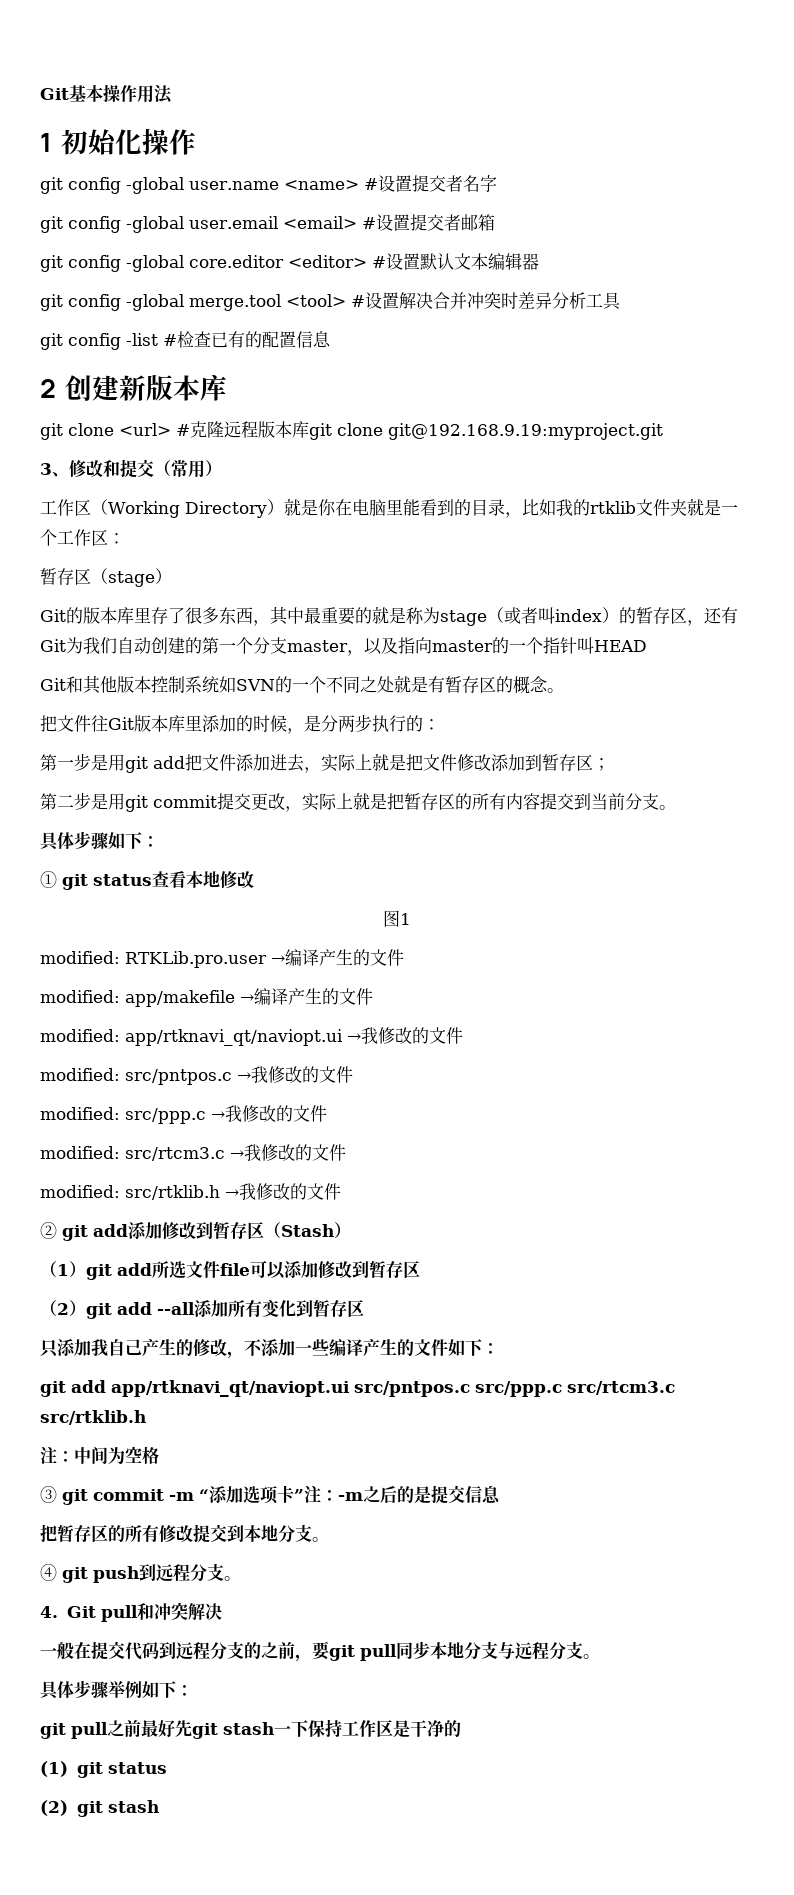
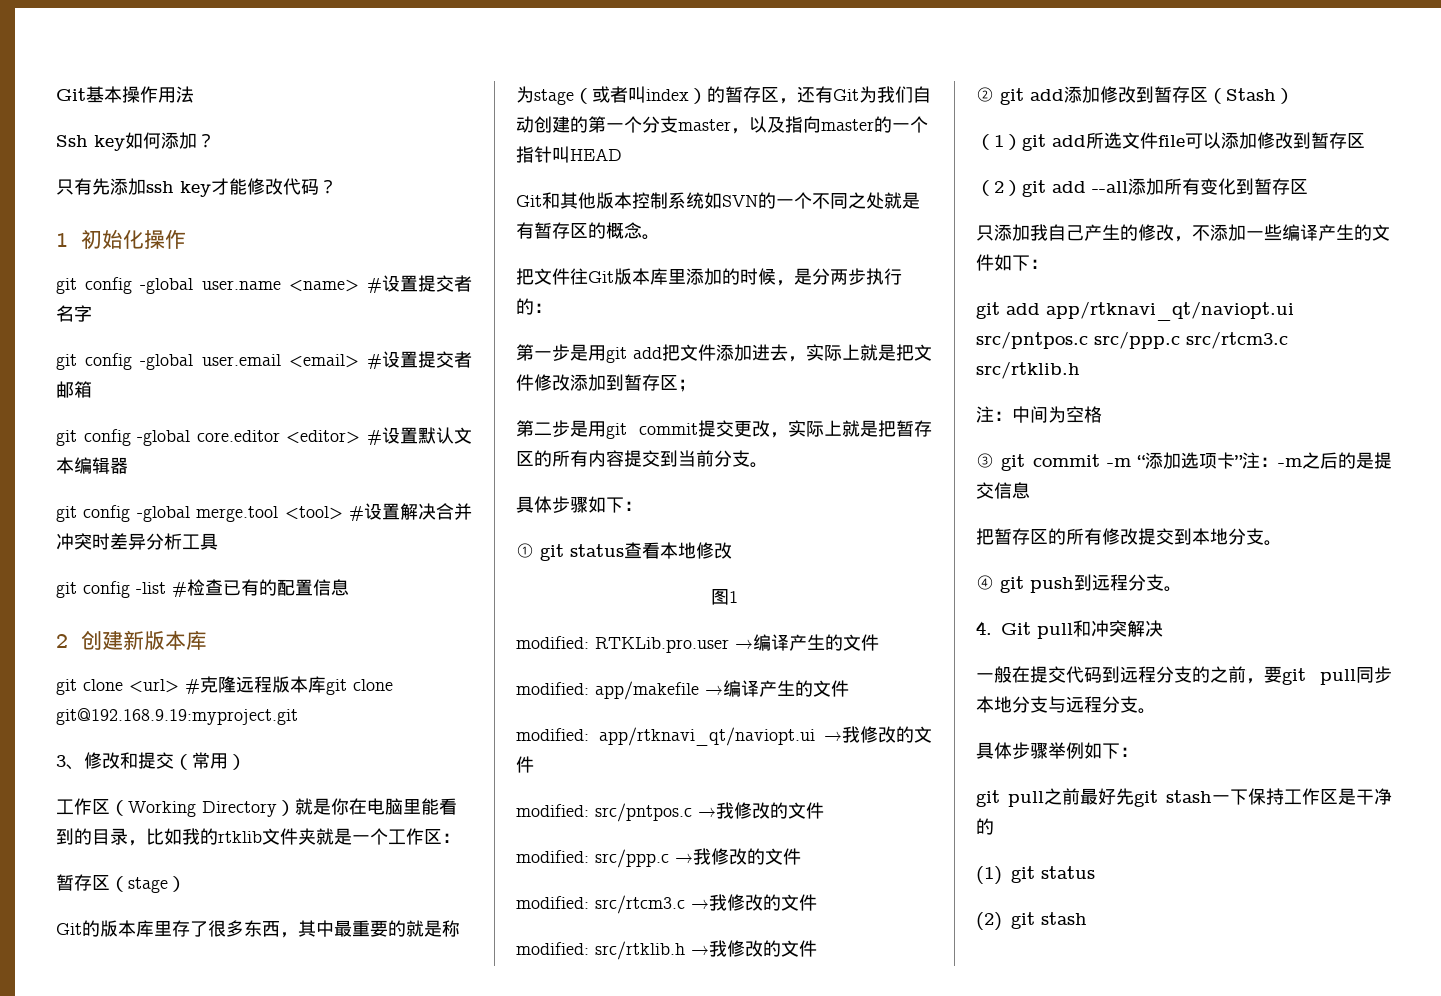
+ Ssh key如何添加？
+ 只有先添加ssh key才能修改代码？

